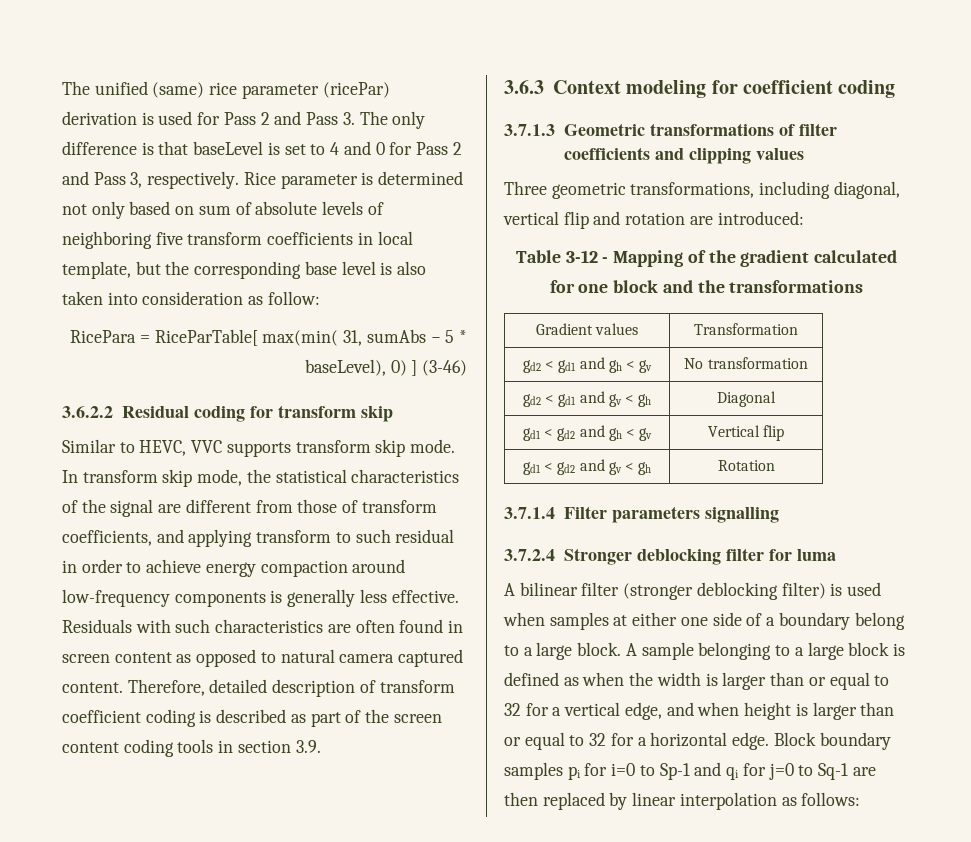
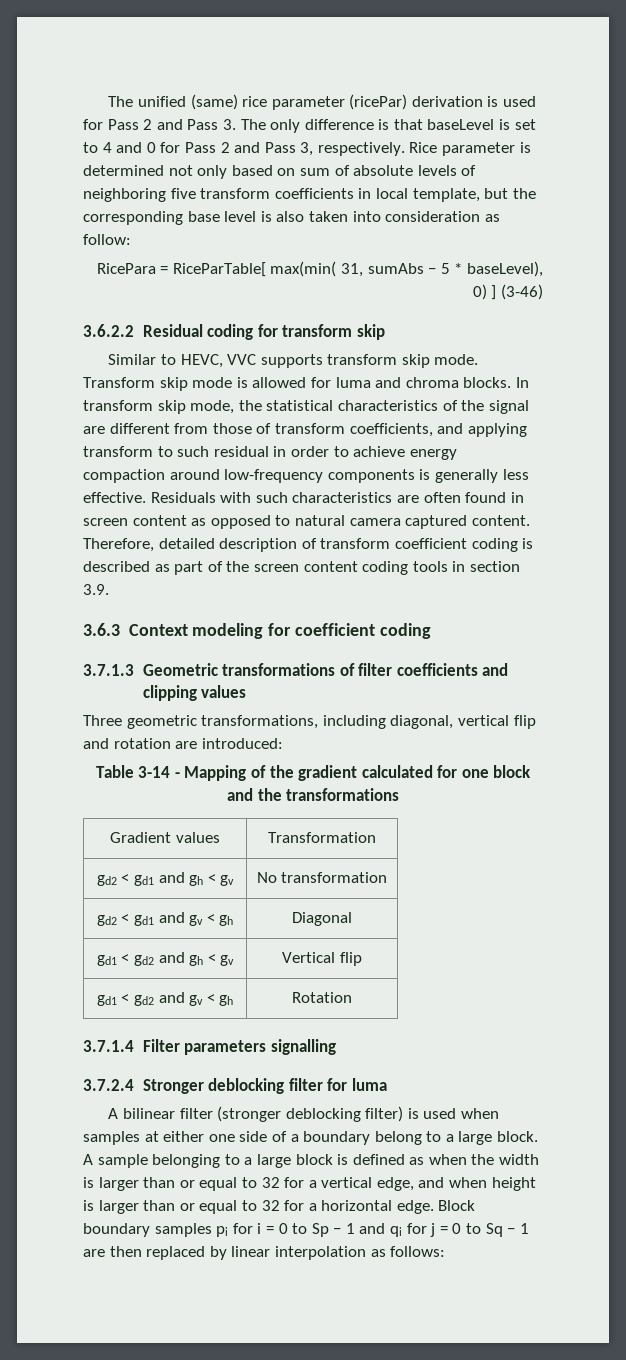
+ Transform skip mode is allowed for luma and chroma blocks.
- Table 3-12 - Mapping of the gradient calculated for one block and the transformations
+ Table 3-14 - Mapping of the gradient calculated for one block and the transformations
- Block boundary samples pi for i=0 to Sp-1 and qi for j=0 to Sq-1 are then replaced by linear interpolation as follows:
+ Block boundary samples pi for i = 0 to Sp − 1 and qi for j = 0 to Sq − 1 are then replaced by linear interpolation as follows:

